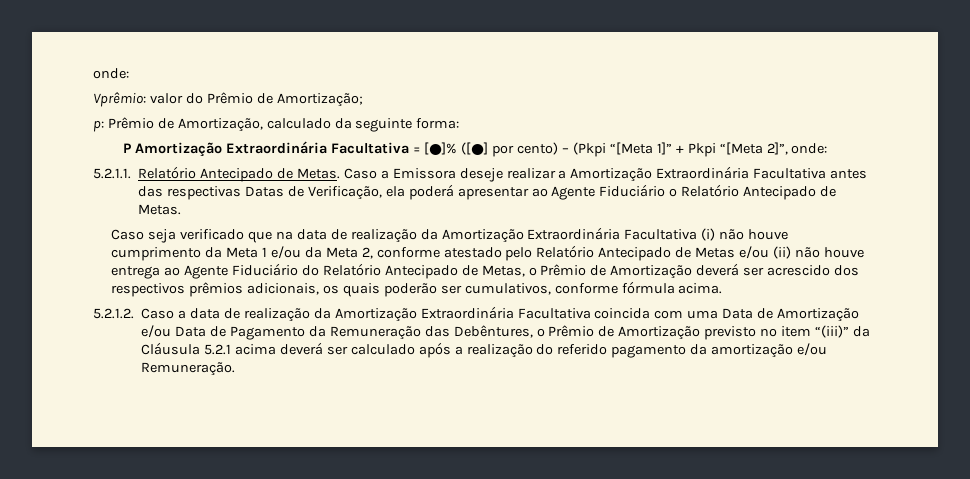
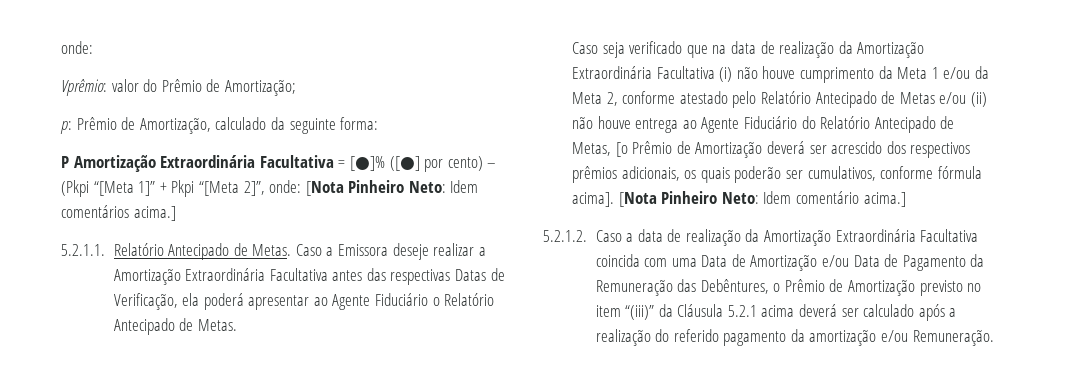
- P Amortização Extraordinária Facultativa = [●]% ([●] por cento) – (Pkpi “[Meta 1]” + Pkpi “[Meta 2]”, onde:
+ P Amortização Extraordinária Facultativa = [●]% ([●] por cento) – (Pkpi “[Meta 1]” + Pkpi “[Meta 2]”, onde: [Nota Pinheiro Neto: Idem comentários acima.]
- Caso seja verificado que na data de realização da Amortização Extraordinária Facultativa (i) não houve cumprimento da Meta 1 e/ou da Meta 2, conforme atestado pelo Relatório Antecipado de Metas e/ou (ii) não houve entrega ao Agente Fiduciário do Relatório Antecipado de Metas, o Prêmio de Amortização deverá ser acrescido dos respectivos prêmios adicionais, os quais poderão ser cumulativos, conforme fórmula acima.
+ Caso seja verificado que na data de realização da Amortização Extraordinária Facultativa (i) não houve cumprimento da Meta 1 e/ou da Meta 2, conforme atestado pelo Relatório Antecipado de Metas e/ou (ii) não houve entrega ao Agente Fiduciário do Relatório Antecipado de Metas, [o Prêmio de Amortização deverá ser acrescido dos respectivos prêmios adicionais, os quais poderão ser cumulativos, conforme fórmula acima]. [Nota Pinheiro Neto: Idem comentário acima.]

